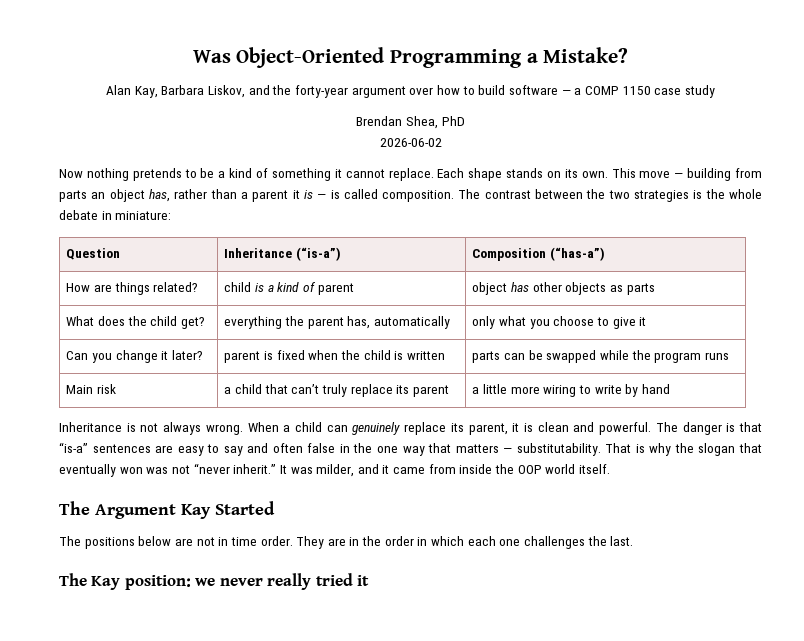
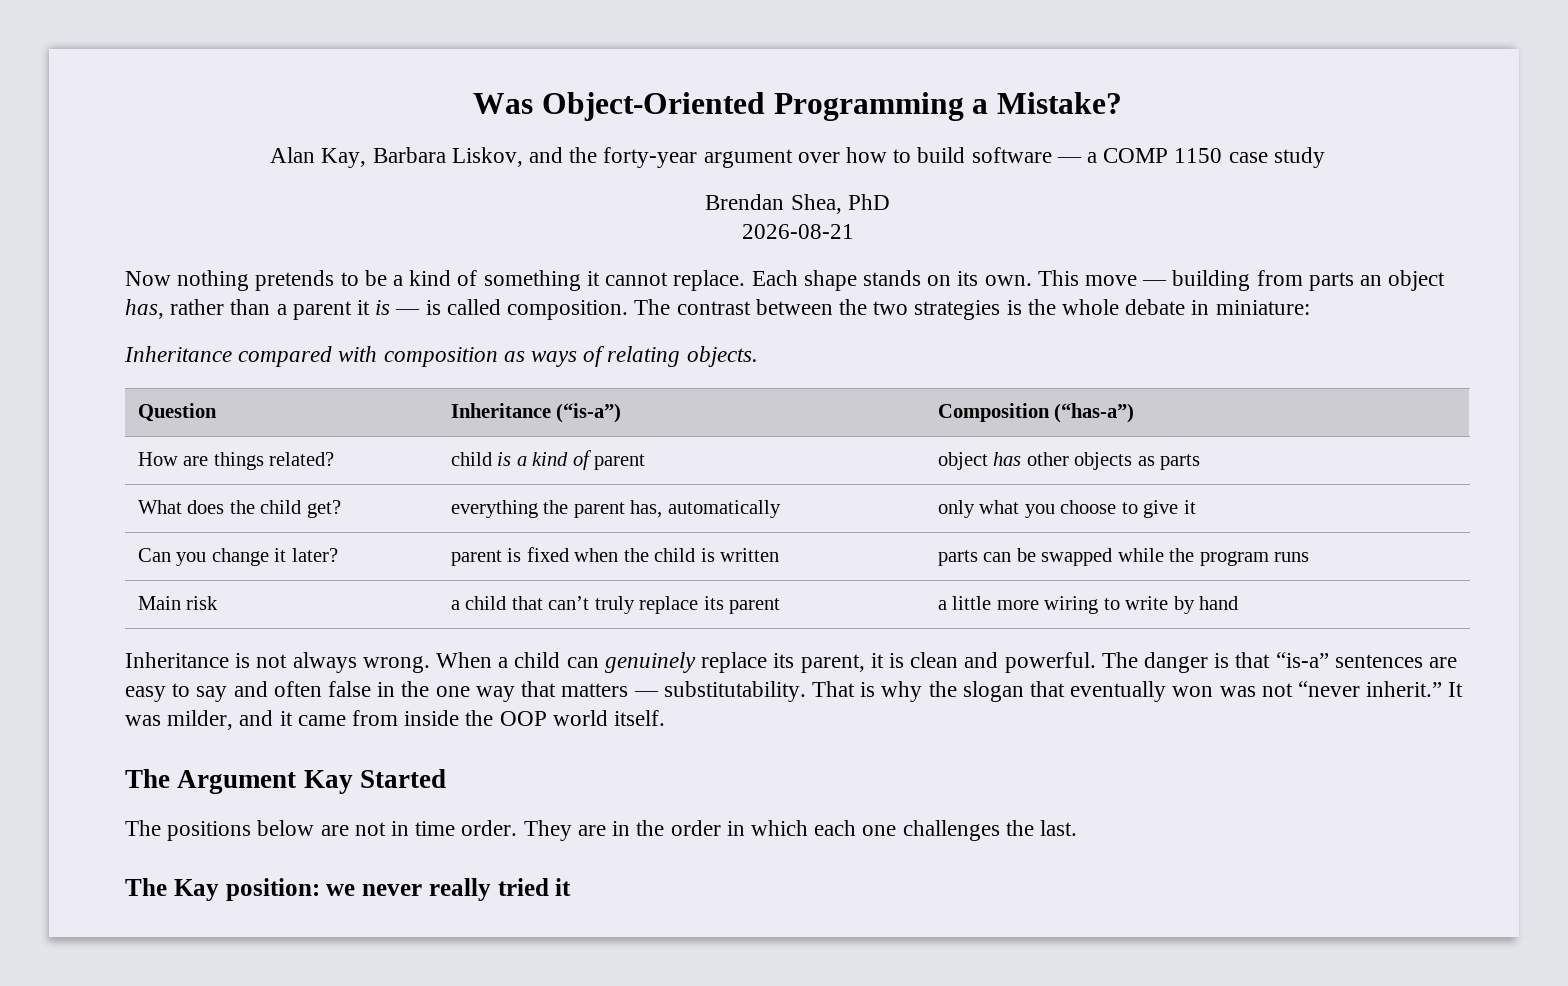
- 2026-06-02
+ 2026-08-21
+ Inheritance compared with composition as ways of relating objects.

